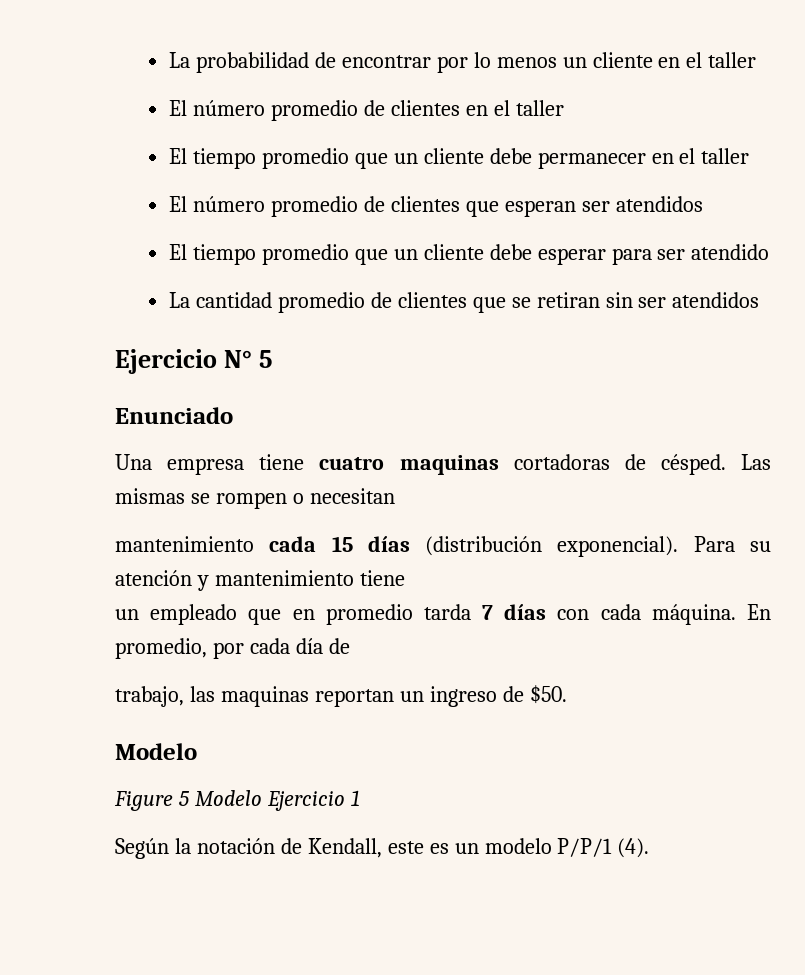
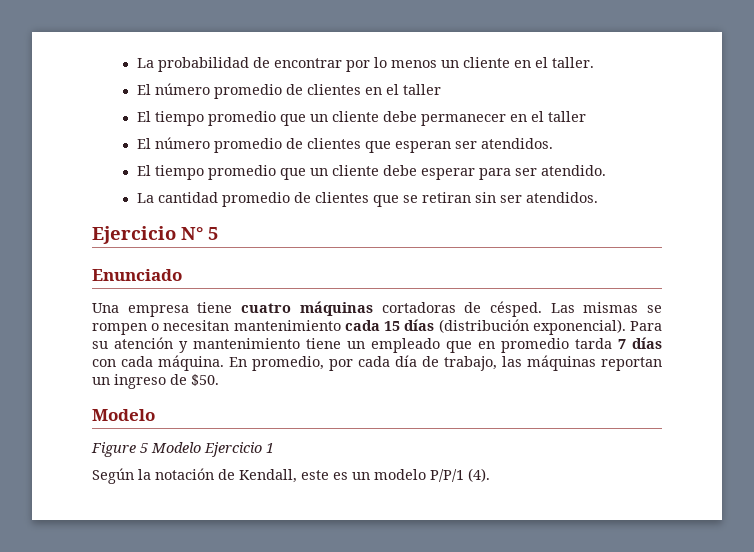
- La probabilidad de encontrar por lo menos un cliente en el taller
+ La probabilidad de encontrar por lo menos un cliente en el taller.
- El número promedio de clientes que esperan ser atendidos
+ El número promedio de clientes que esperan ser atendidos.
- El tiempo promedio que un cliente debe esperar para ser atendido
+ El tiempo promedio que un cliente debe esperar para ser atendido.
- La cantidad promedio de clientes que se retiran sin ser atendidos
+ La cantidad promedio de clientes que se retiran sin ser atendidos.
- Una empresa tiene cuatro maquinas cortadoras de césped.
+ Una empresa tiene cuatro máquinas cortadoras de césped.
- Las mismas se rompen o necesitan
- mantenimiento cada 15 días (distribución exponencial).
+ Las mismas se rompen o necesitan mantenimiento cada 15 días (distribución exponencial).
- Para su atención y mantenimiento tiene
- un empleado que en promedio tarda 7 días con cada máquina.
+ Para su atención y mantenimiento tiene un empleado que en promedio tarda 7 días con cada máquina.
- En promedio, por cada día de
- trabajo, las maquinas reportan un ingreso de $50.
+ En promedio, por cada día de trabajo, las máquinas reportan un ingreso de $50.

